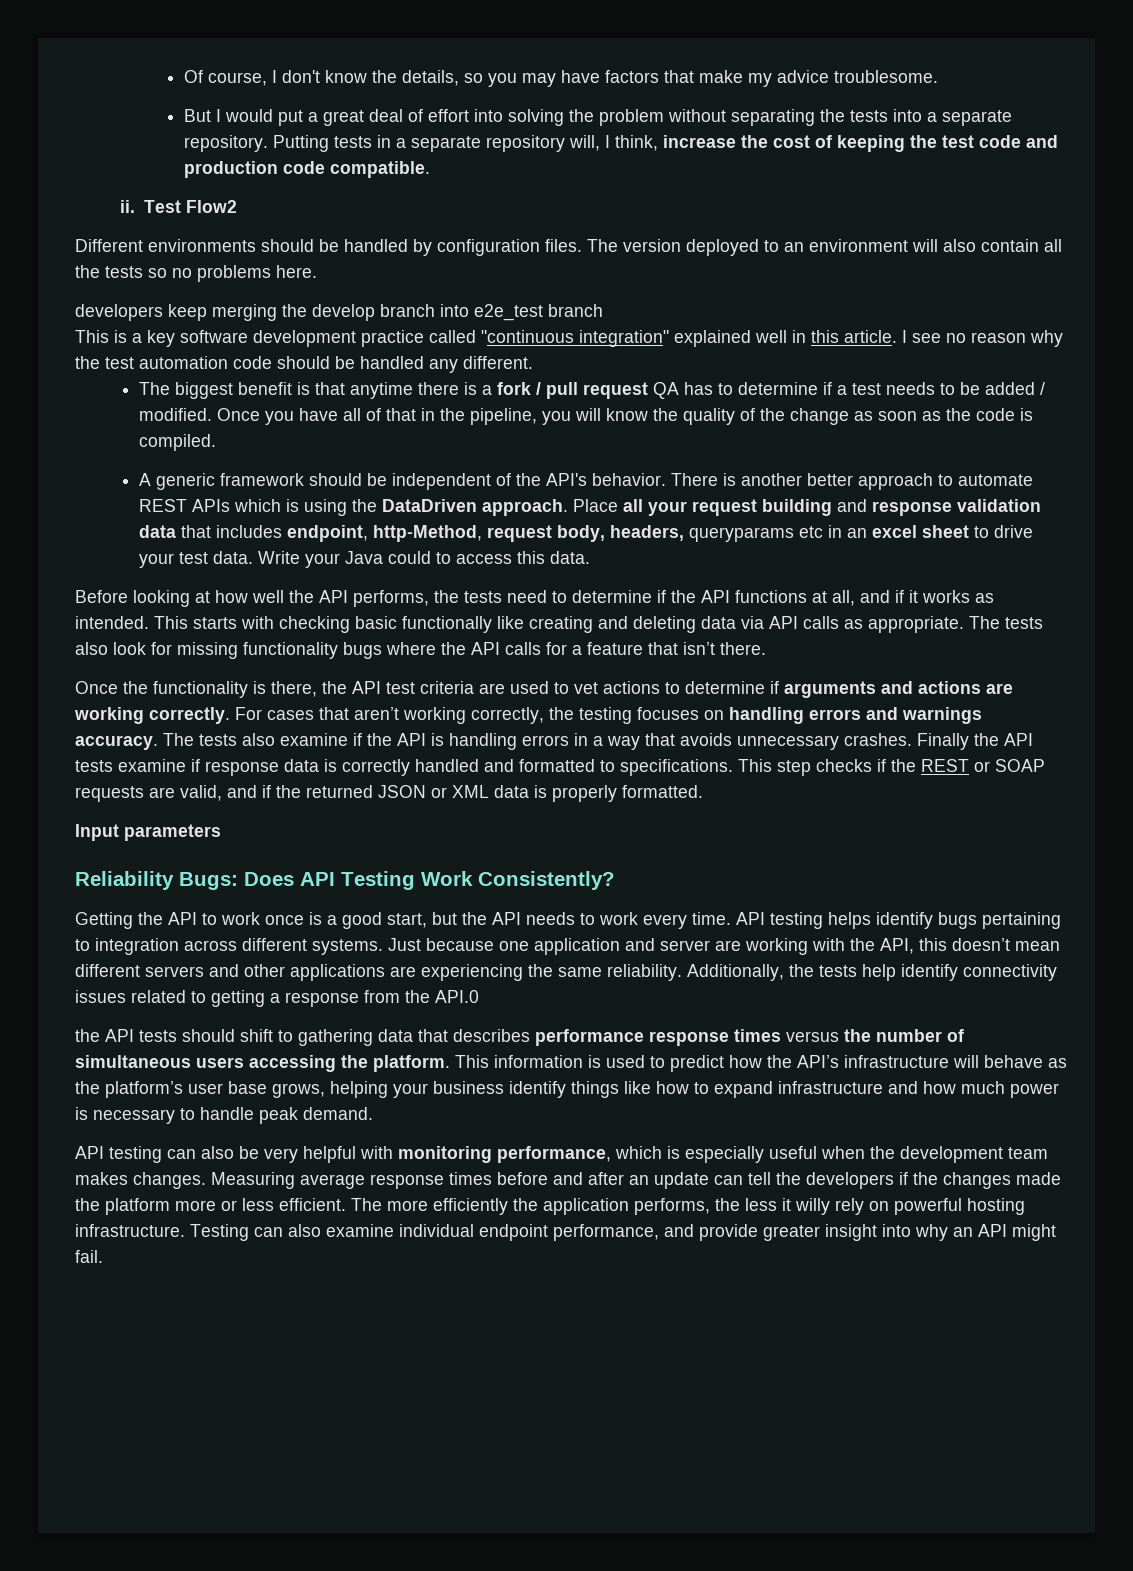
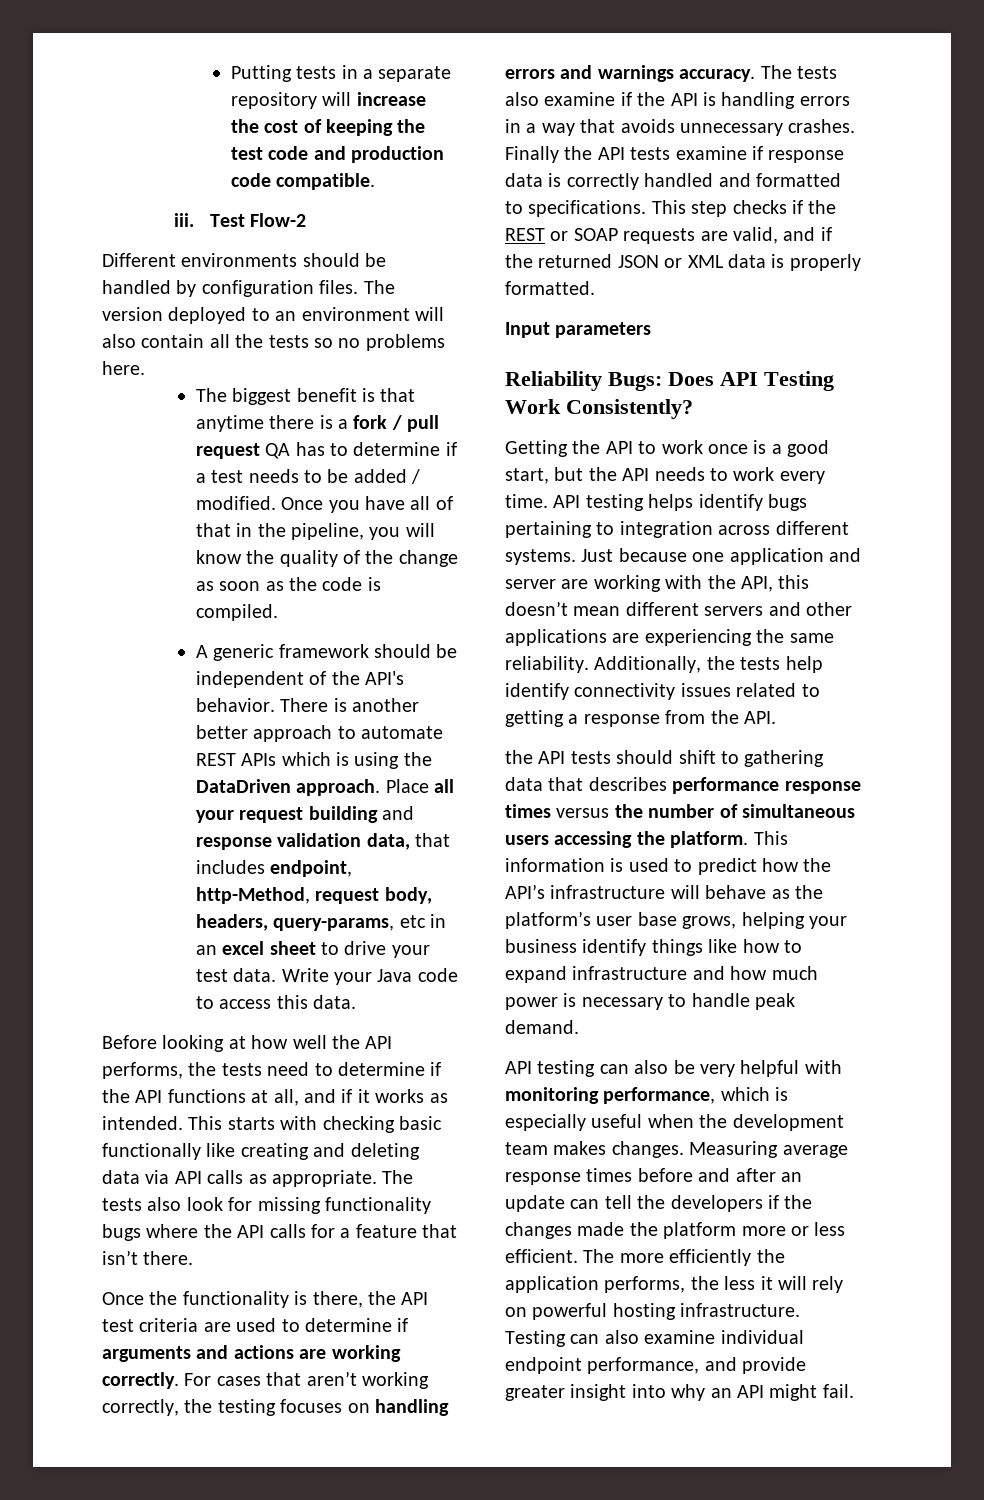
- Of course, I don't know the details, so you may have factors that make my advice troublesome.
- But I would put a great deal of effort into solving the problem without separating the tests into a separate repository. Putting tests in a separate repository will, I think, increase the cost of keeping the test code and production code compatible.
+ Putting tests in a separate repository will increase the cost of keeping the test code and production code compatible.
- ii. Test Flow2
+ iii. Test Flow-2
- developers keep merging the develop branch into e2e_test branch
- This is a key software development practice called "continuous integration" explained well in this article. I see no reason why the test automation code should be handled any different.
- Place all your request building and response validation data that includes endpoint, http-Method, request body, headers, queryparams etc in an excel sheet to drive your test data.
+ Place all your request building and response validation data, that includes endpoint, http-Method, request body, headers, query-params, etc in an excel sheet to drive your test data.
- Write your Java could to access this data.
+ Write your Java code to access this data.
- Once the functionality is there, the API test criteria are used to vet actions to determine if arguments and actions are working correctly.
+ Once the functionality is there, the API test criteria are used to determine if arguments and actions are working correctly.
- Additionally, the tests help identify connectivity issues related to getting a response from the API.0
+ Additionally, the tests help identify connectivity issues related to getting a response from the API.
- The more efficiently the application performs, the less it willy rely on powerful hosting infrastructure.
+ The more efficiently the application performs, the less it will rely on powerful hosting infrastructure.

